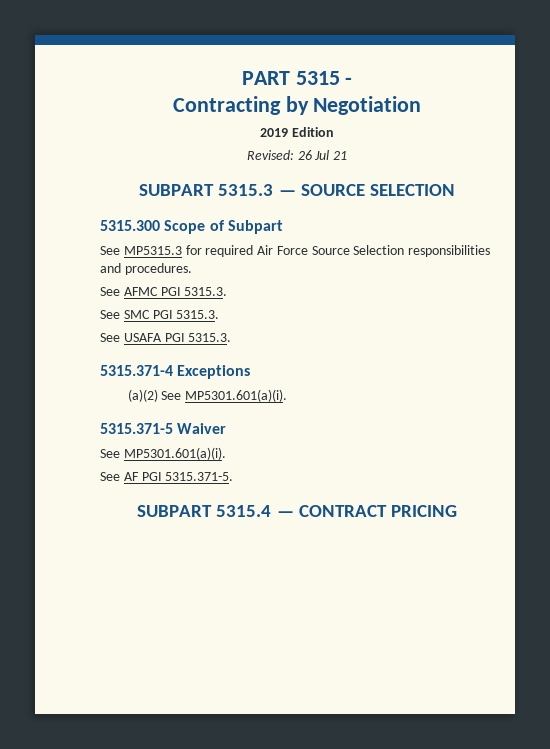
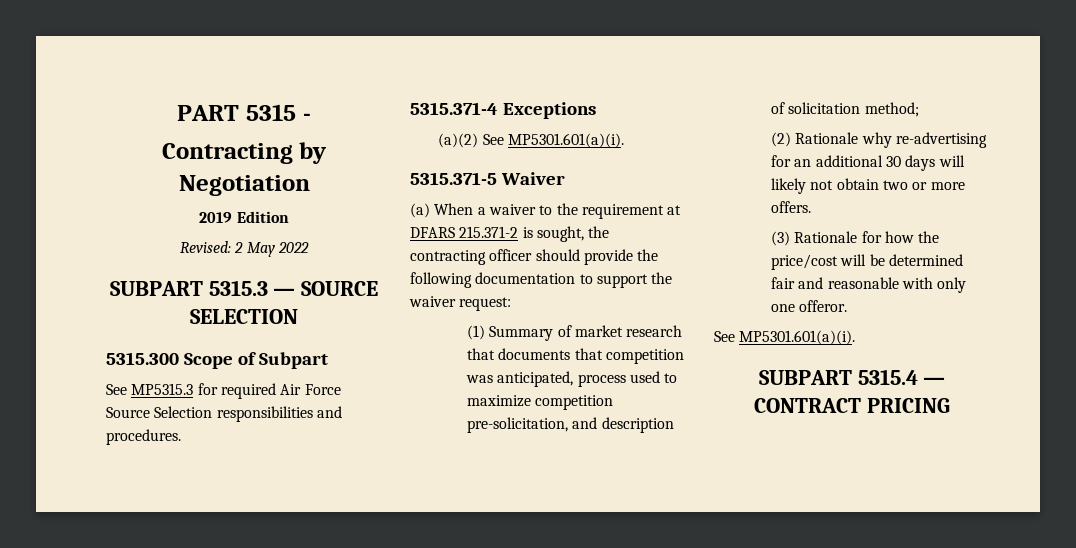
- Revised: 26 Jul 21
+ Revised: 2 May 2022
- See AFMC PGI 5315.3.
- See SMC PGI 5315.3.
- See USAFA PGI 5315.3.
  5315.371-5 Waiver
+ (a) When a waiver to the requirement at DFARS 215.371-2 is sought, the contracting officer should provide the following documentation to support the waiver request:
+ (1) Summary of market research that documents that competition was anticipated, process used to maximize competition pre-solicitation, and description of solicitation method;
+ (2) Rationale why re-advertising for an additional 30 days will likely not obtain two or more offers.
+ (3) Rationale for how the price/cost will be determined fair and reasonable with only one offeror.
  See MP5301.601(a)(i).
- See AF PGI 5315.371-5.

